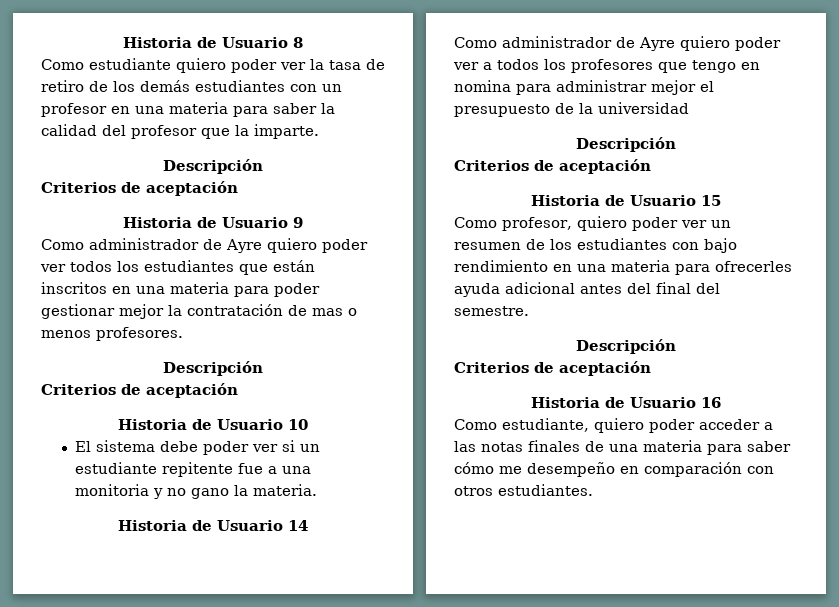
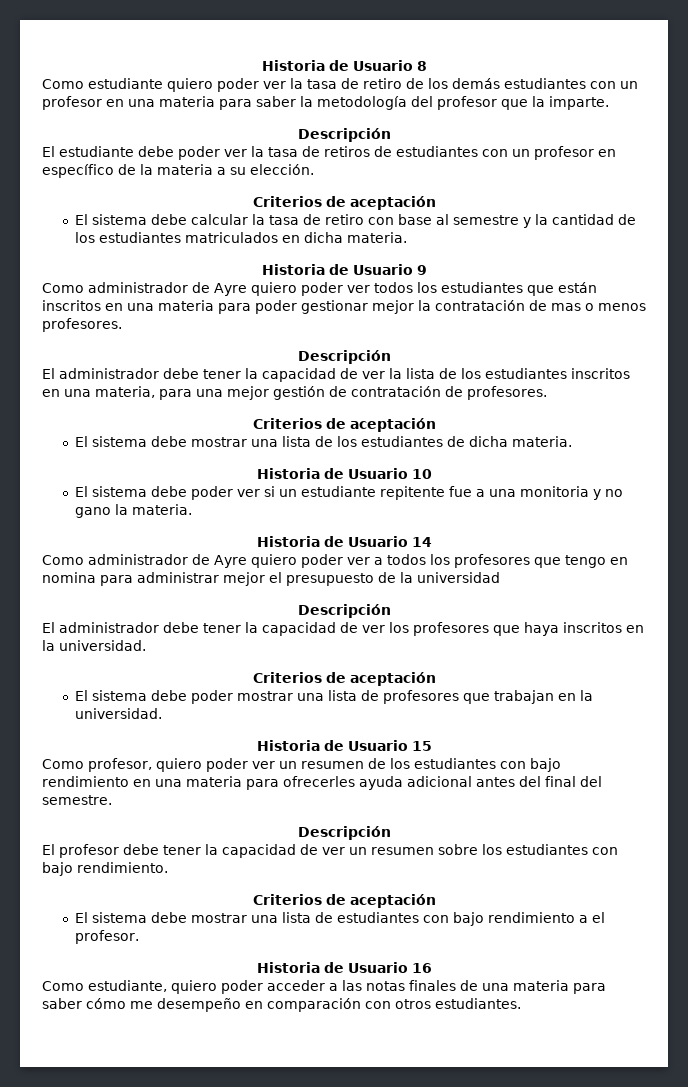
- Como estudiante quiero poder ver la tasa de retiro de los demás estudiantes con un profesor en una materia para saber la calidad del profesor que la imparte.
+ Como estudiante quiero poder ver la tasa de retiro de los demás estudiantes con un profesor en una materia para saber la metodología del profesor que la imparte.
  Descripción
+ El estudiante debe poder ver la tasa de retiros de estudiantes con un profesor en específico de la materia a su elección.
  Criterios de aceptación
+ El sistema debe calcular la tasa de retiro con base al semestre y la cantidad de los estudiantes matriculados en dicha materia.
  Como administrador de Ayre quiero poder ver todos los estudiantes que están inscritos en una materia para poder gestionar mejor la contratación de mas o menos profesores.
  Descripción
+ El administrador debe tener la capacidad de ver la lista de los estudiantes inscritos en una materia, para una mejor gestión de contratación de profesores.
  Criterios de aceptación
+ El sistema debe mostrar una lista de los estudiantes de dicha materia.
  Como administrador de Ayre quiero poder ver a todos los profesores que tengo en nomina para administrar mejor el presupuesto de la universidad
  Descripción
+ El administrador debe tener la capacidad de ver los profesores que haya inscritos en la universidad.
  Criterios de aceptación
+ El sistema debe poder mostrar una lista de profesores que trabajan en la universidad.
  Como profesor, quiero poder ver un resumen de los estudiantes con bajo rendimiento en una materia para ofrecerles ayuda adicional antes del final del semestre.
  Descripción
+ El profesor debe tener la capacidad de ver un resumen sobre los estudiantes con bajo rendimiento.
  Criterios de aceptación
+ El sistema debe mostrar una lista de estudiantes con bajo rendimiento a el profesor.

